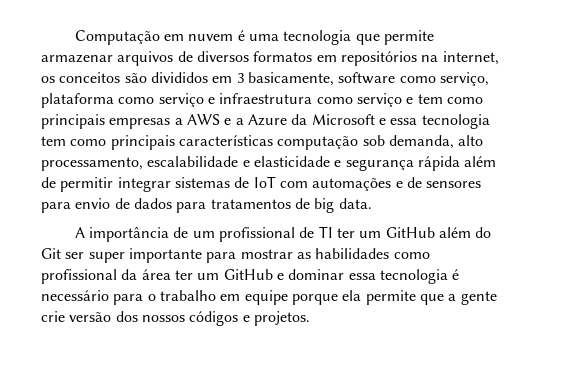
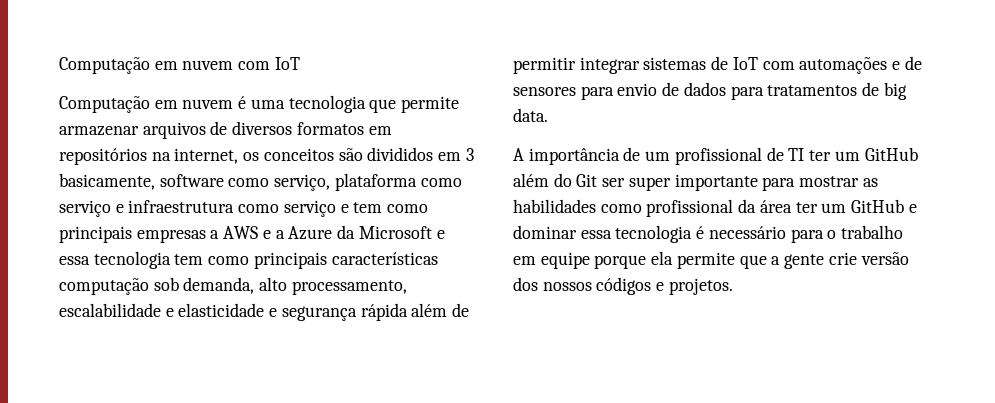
+ Computação em nuvem com IoT

